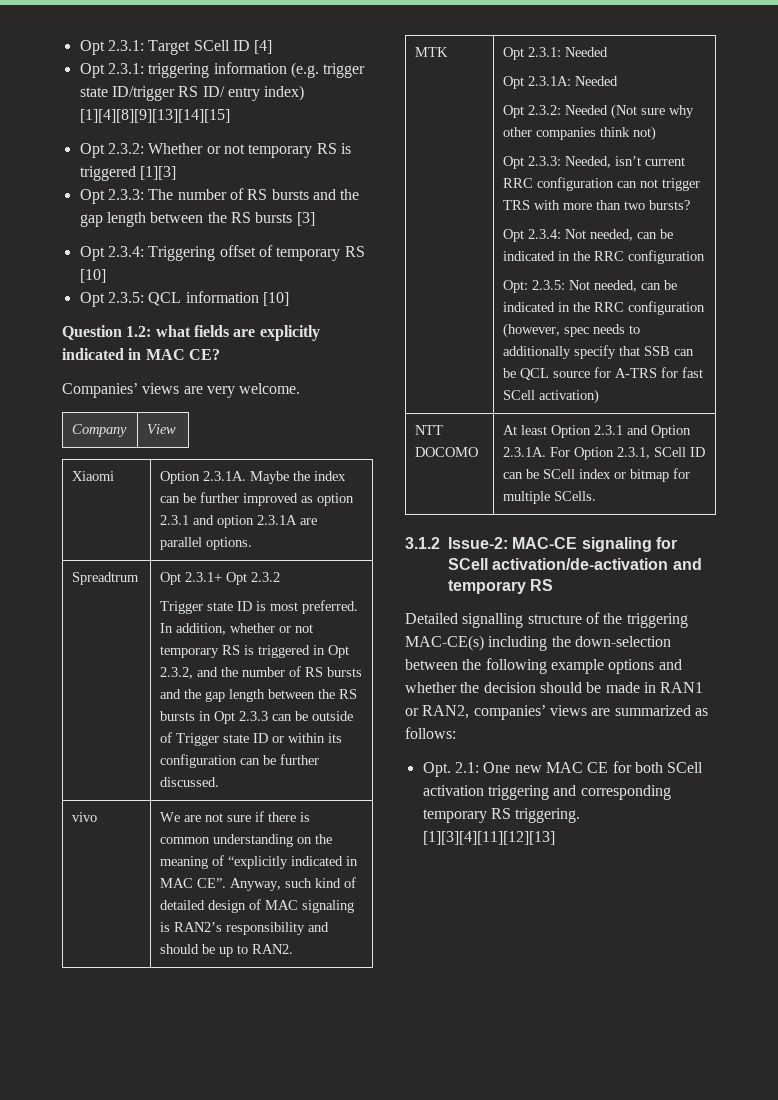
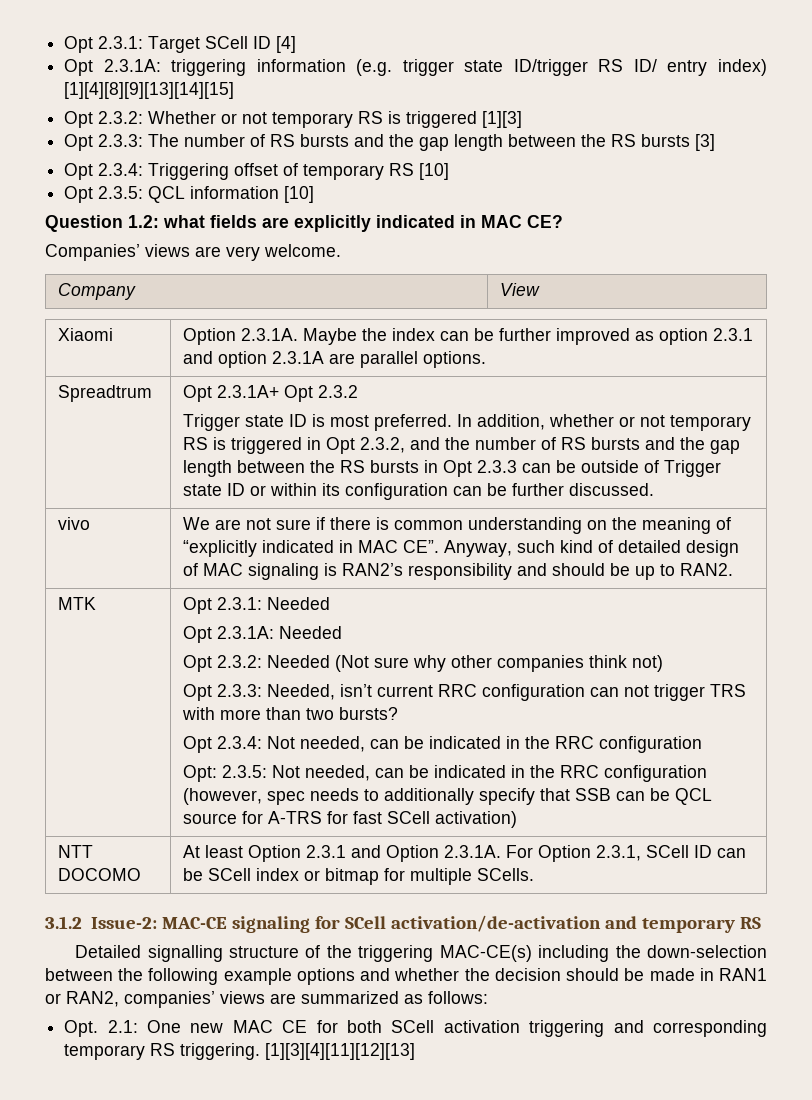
- Opt 2.3.1: triggering information (e.g. trigger state ID/trigger RS ID/ entry index) [1][4][8][9][13][14][15]
+ Opt 2.3.1A: triggering information (e.g. trigger state ID/trigger RS ID/ entry index) [1][4][8][9][13][14][15]
- Opt 2.3.1+ Opt 2.3.2
+ Opt 2.3.1A+ Opt 2.3.2

